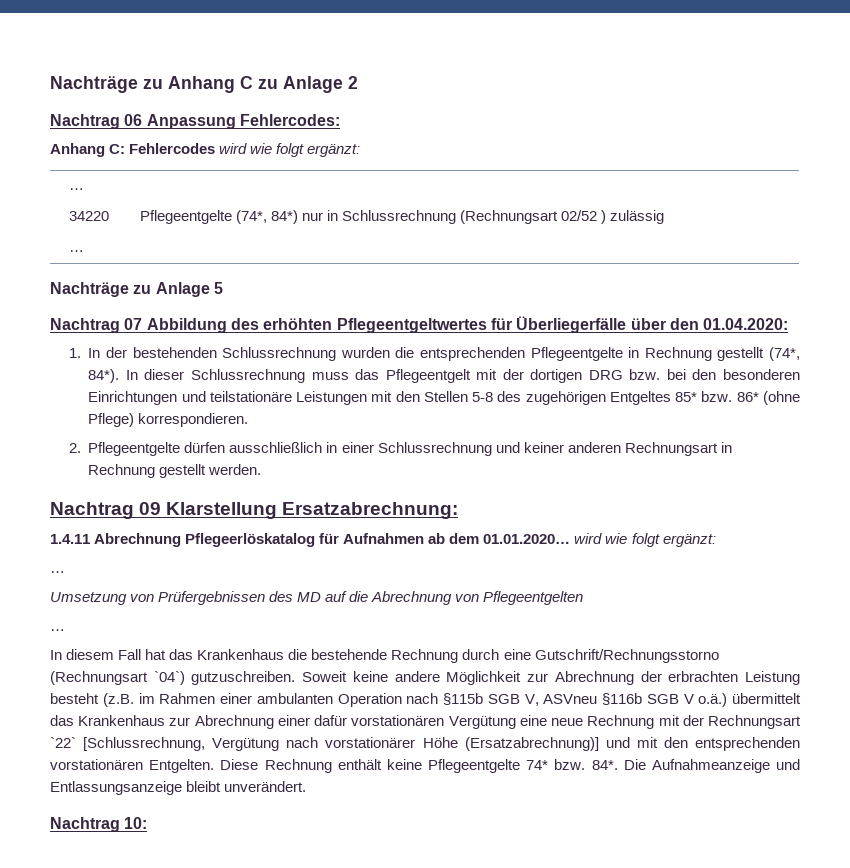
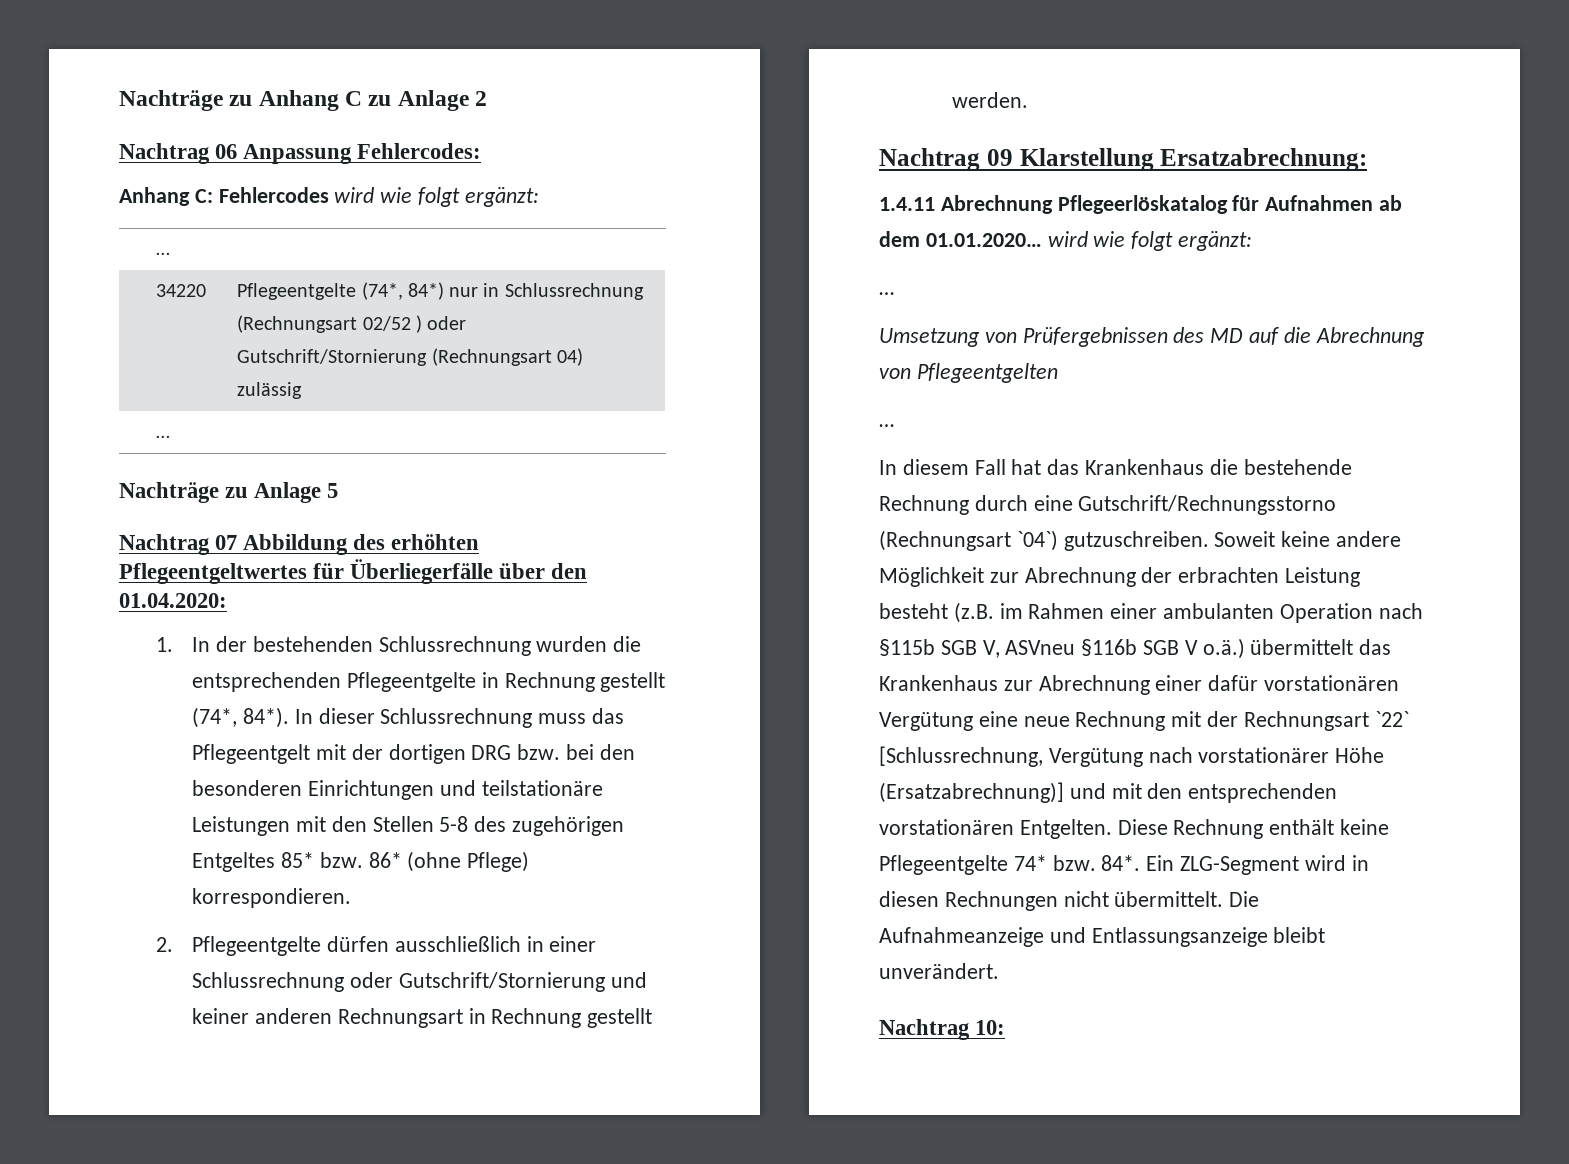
- 34220 | Pflegeentgelte (74*, 84*) nur in Schlussrechnung (Rechnungsart 02/52 ) zulässig
+ 34220 | Pflegeentgelte (74*, 84*) nur in Schlussrechnung (Rechnungsart 02/52 ) oder Gutschrift/Stornierung (Rechnungsart 04) zulässig
- 2. Pflegeentgelte dürfen ausschließlich in einer Schlussrechnung und keiner anderen Rechnungsart in Rechnung gestellt werden.
+ 2. Pflegeentgelte dürfen ausschließlich in einer Schlussrechnung oder Gutschrift/Stornierung und keiner anderen Rechnungsart in Rechnung gestellt werden.
+ Ein ZLG-Segment wird in diesen Rechnungen nicht übermittelt.

